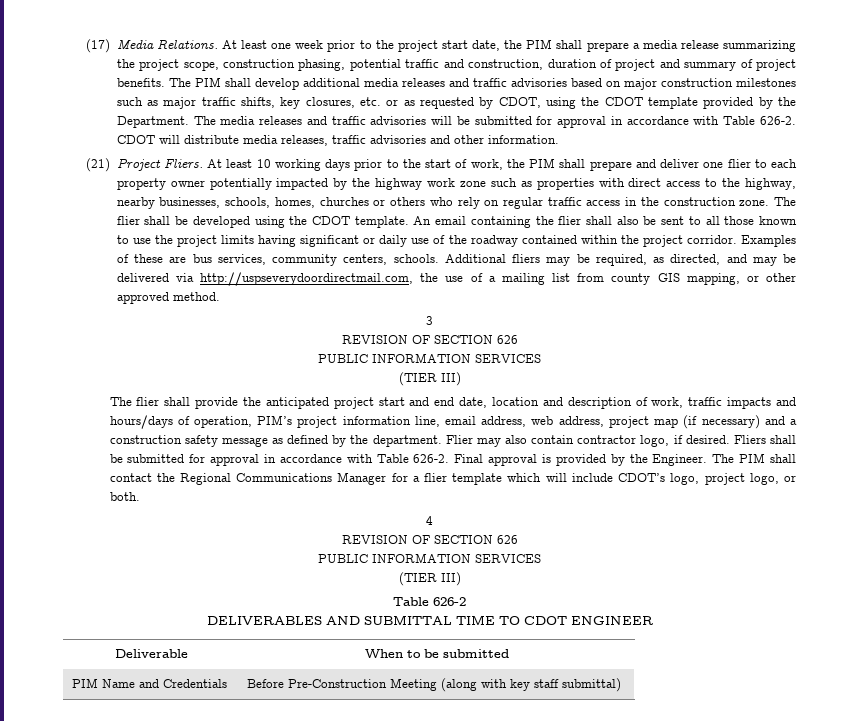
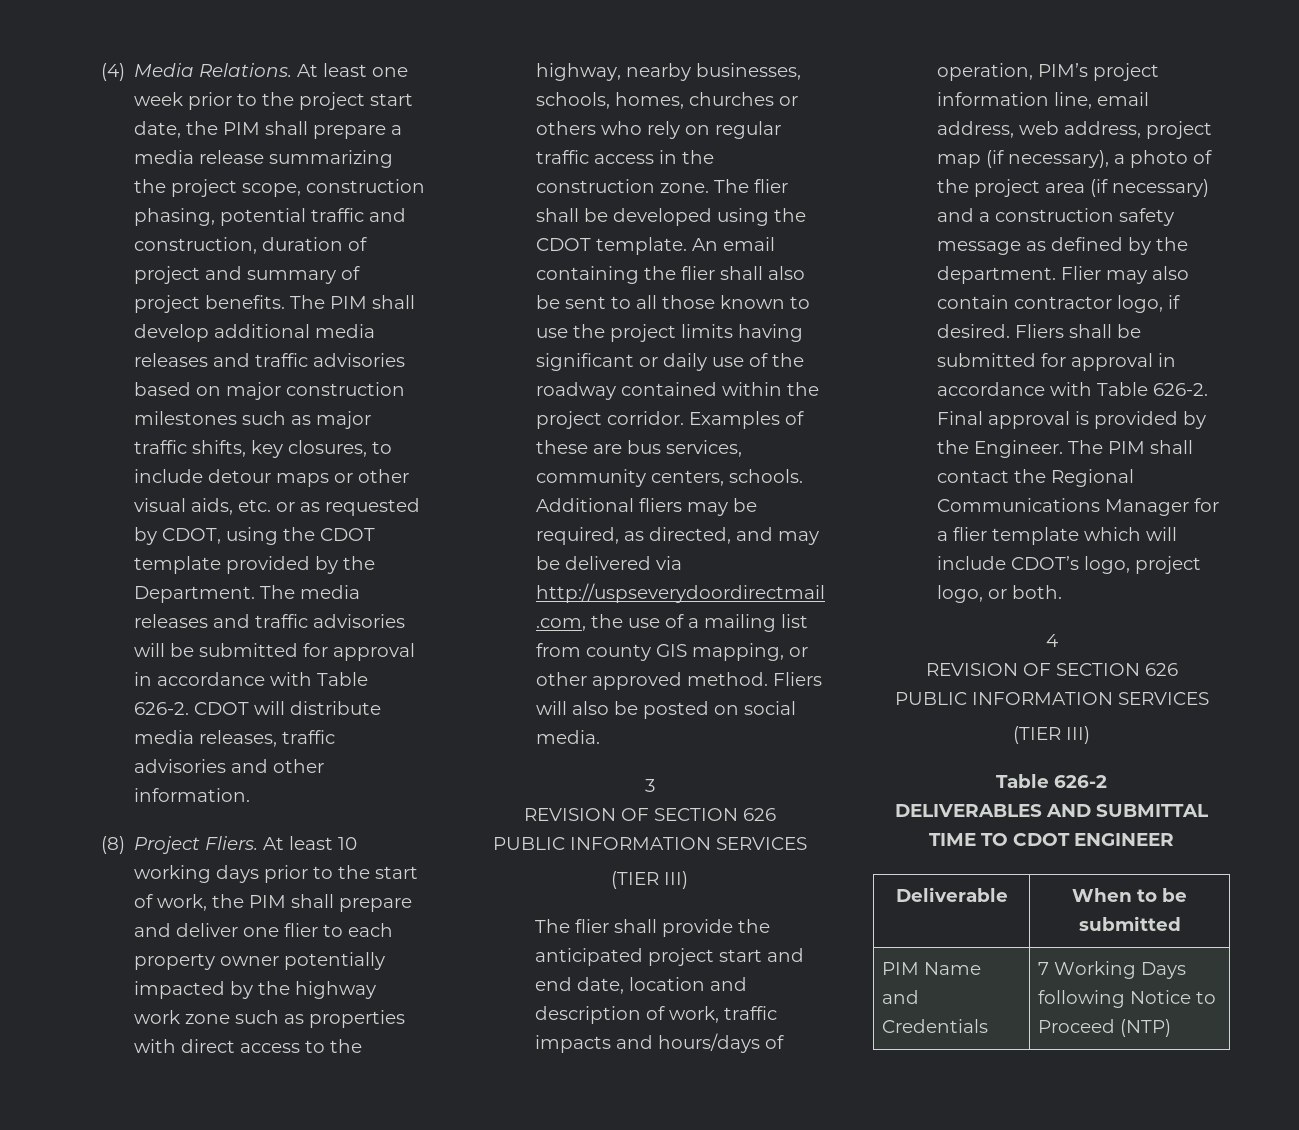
- (17) Media Relations.
+ (4) Media Relations.
- The PIM shall develop additional media releases and traffic advisories based on major construction milestones such as major traffic shifts, key closures, etc. or as requested by CDOT, using the CDOT template provided by the Department.
+ The PIM shall develop additional media releases and traffic advisories based on major construction milestones such as major traffic shifts, key closures, to include detour maps or other visual aids, etc. or as requested by CDOT, using the CDOT template provided by the Department.
- (21) Project Fliers.
+ (8) Project Fliers.
+ Fliers will also be posted on social media.
- The flier shall provide the anticipated project start and end date, location and description of work, traffic impacts and hours/days of operation, PIM’s project information line, email address, web address, project map (if necessary) and a construction safety message as defined by the department.
+ The flier shall provide the anticipated project start and end date, location and description of work, traffic impacts and hours/days of operation, PIM’s project information line, email address, web address, project map (if necessary), a photo of the project area (if necessary) and a construction safety message as defined by the department.
- PIM Name and Credentials | Before Pre-Construction Meeting (along with key staff submittal)
+ PIM Name and Credentials | 7 Working Days following Notice to Proceed (NTP)

